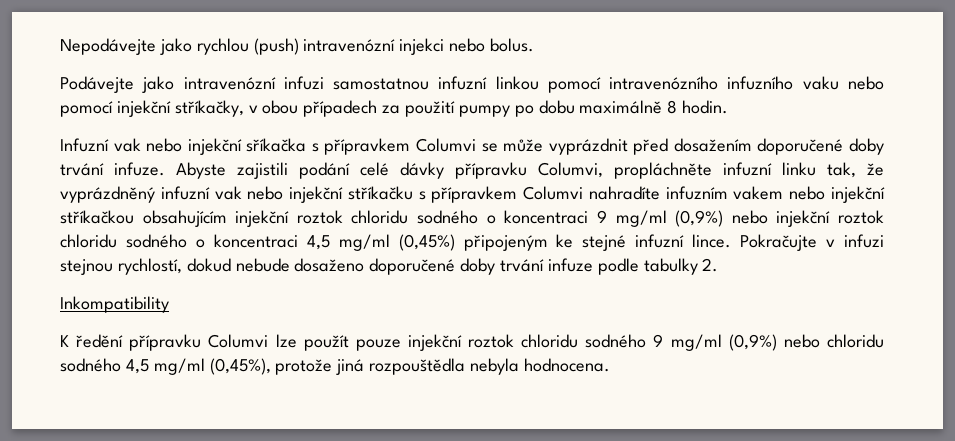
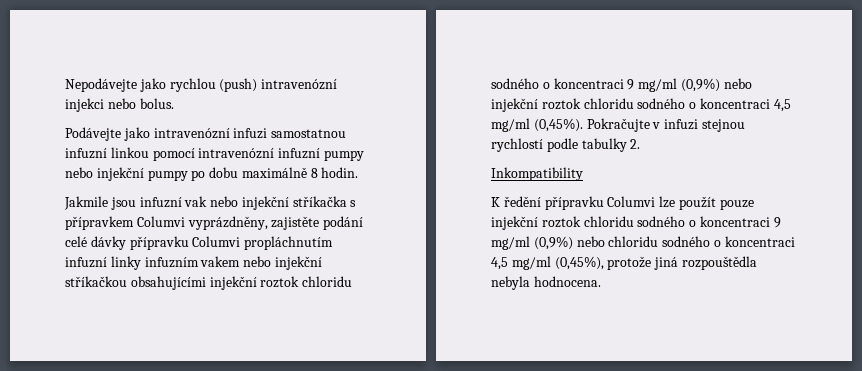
- Podávejte jako intravenózní infuzi samostatnou infuzní linkou pomocí intravenózního infuzního vaku nebo pomocí injekční stříkačky, v obou případech za použití pumpy po dobu maximálně 8 hodin.
+ Podávejte jako intravenózní infuzi samostatnou infuzní linkou pomocí intravenózní infuzní pumpy nebo injekční pumpy po dobu maximálně 8 hodin.
- Infuzní vak nebo injekční sříkačka s přípravkem Columvi se může vyprázdnit před dosažením doporučené doby trvání infuze. Abyste zajistili podání celé dávky přípravku Columvi, propláchněte infuzní linku tak, že vyprázdněný infuzní vak nebo injekční stříkačku s přípravkem Columvi nahradíte infuzním vakem nebo injekční stříkačkou obsahujícím injekční roztok chloridu sodného o koncentraci 9 mg/ml (0,9%) nebo injekční roztok chloridu sodného o koncentraci 4,5 mg/ml (0,45%) připojeným ke stejné infuzní lince. Pokračujte v infuzi stejnou rychlostí, dokud nebude dosaženo doporučené doby trvání infuze podle tabulky 2.
+ Jakmile jsou infuzní vak nebo injekční stříkačka s přípravkem Columvi vyprázdněny, zajistěte podání celé dávky přípravku Columvi propláchnutím infuzní linky infuzním vakem nebo injekční stříkačkou obsahujícími injekční roztok chloridu sodného o koncentraci 9 mg/ml (0,9%) nebo injekční roztok chloridu sodného o koncentraci 4,5 mg/ml (0,45%). Pokračujte v infuzi stejnou rychlostí podle tabulky 2.
- K ředění přípravku Columvi lze použít pouze injekční roztok chloridu sodného 9 mg/ml (0,9%) nebo chloridu sodného 4,5 mg/ml (0,45%), protože jiná rozpouštědla nebyla hodnocena.
+ K ředění přípravku Columvi lze použít pouze injekční roztok chloridu sodného o koncentraci 9 mg/ml (0,9%) nebo chloridu sodného o koncentraci 4,5 mg/ml (0,45%), protože jiná rozpouštědla nebyla hodnocena.

